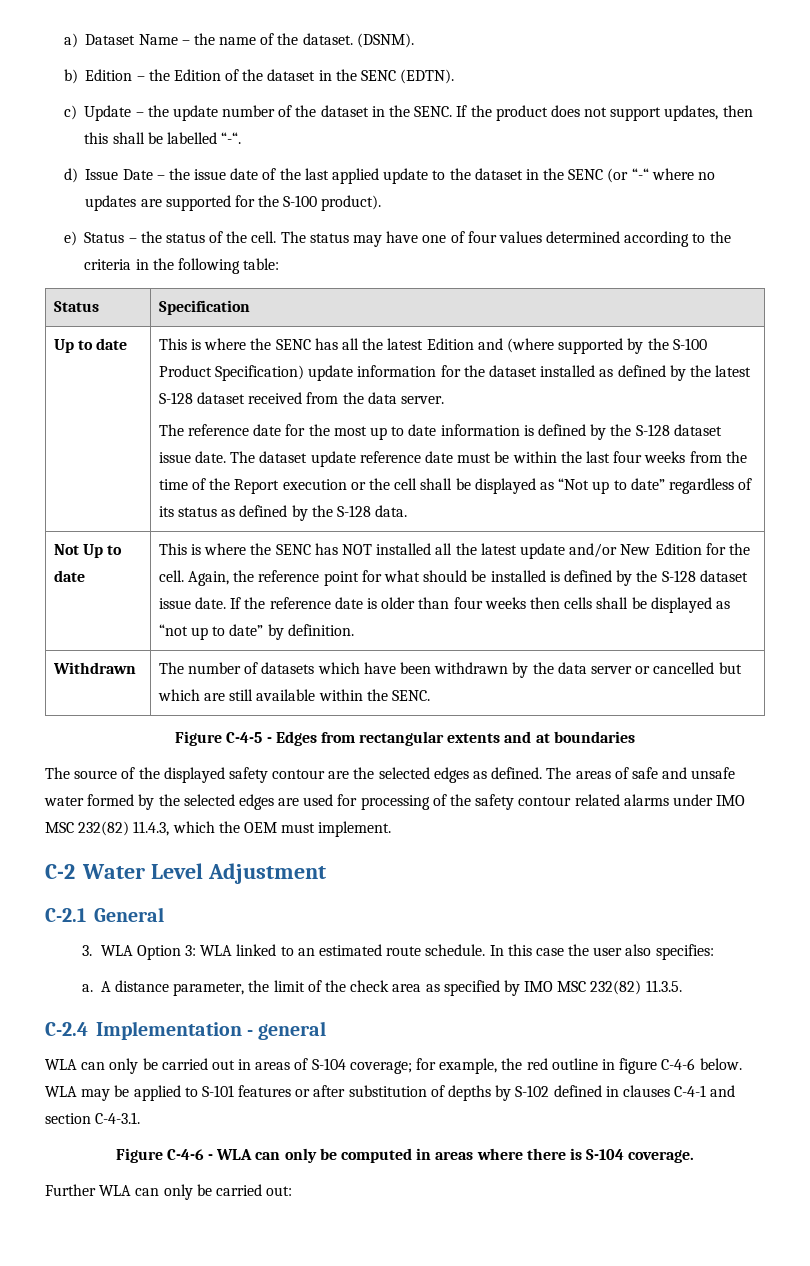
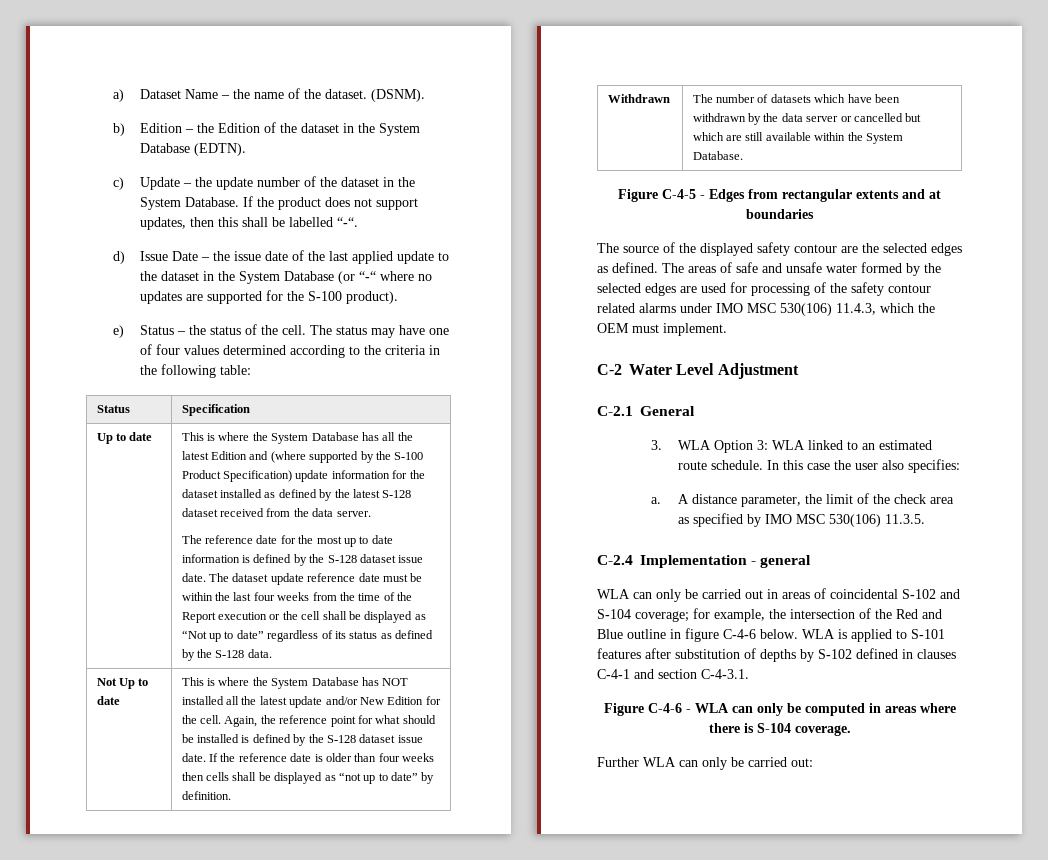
- b) Edition – the Edition of the dataset in the SENC (EDTN).
+ b) Edition – the Edition of the dataset in the System Database (EDTN).
- c) Update – the update number of the dataset in the SENC.
+ c) Update – the update number of the dataset in the System Database.
- d) Issue Date – the issue date of the last applied update to the dataset in the SENC (or “-“ where no updates are supported for the S-100 product).
+ d) Issue Date – the issue date of the last applied update to the dataset in the System Database (or “-“ where no updates are supported for the S-100 product).
- This is where the SENC has all the latest Edition and (where supported by the S-100 Product Specification) update information for the dataset installed as defined by the latest S-128 dataset received from the data server.
+ This is where the System Database has all the latest Edition and (where supported by the S-100 Product Specification) update information for the dataset installed as defined by the latest S-128 dataset received from the data server.
- This is where the SENC has NOT installed all the latest update and/or New Edition for the cell.
+ This is where the System Database has NOT installed all the latest update and/or New Edition for the cell.
- Withdrawn | The number of datasets which have been withdrawn by the data server or cancelled but which are still available within the SENC.
+ Withdrawn | The number of datasets which have been withdrawn by the data server or cancelled but which are still available within the System Database.
- The areas of safe and unsafe water formed by the selected edges are used for processing of the safety contour related alarms under IMO MSC 232(82) 11.4.3, which the OEM must implement.
+ The areas of safe and unsafe water formed by the selected edges are used for processing of the safety contour related alarms under IMO MSC 530(106) 11.4.3, which the OEM must implement.
- A distance parameter, the limit of the check area as specified by IMO MSC 232(82) 11.3.5.
+ A distance parameter, the limit of the check area as specified by IMO MSC 530(106) 11.3.5.
- WLA can only be carried out in areas of S-104 coverage; for example, the red outline in figure C-4-6 below.
+ WLA can only be carried out in areas of coincidental S-102 and S-104 coverage; for example, the intersection of the Red and Blue outline in figure C-4-6 below.
- WLA may be applied to S-101 features or after substitution of depths by S-102 defined in clauses C-4-1 and section C-4-3.1.
+ WLA is applied to S-101 features after substitution of depths by S-102 defined in clauses C-4-1 and section C-4-3.1.

